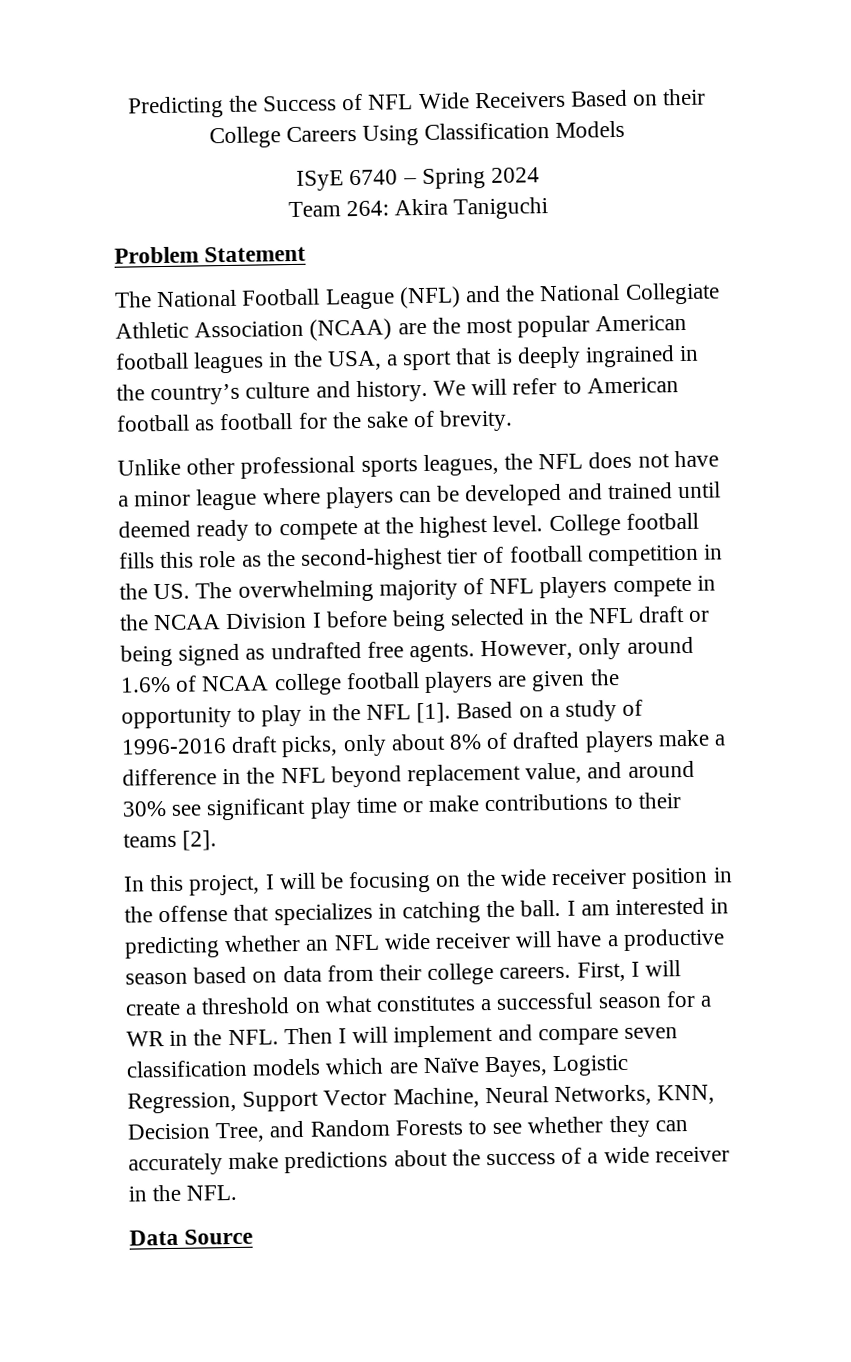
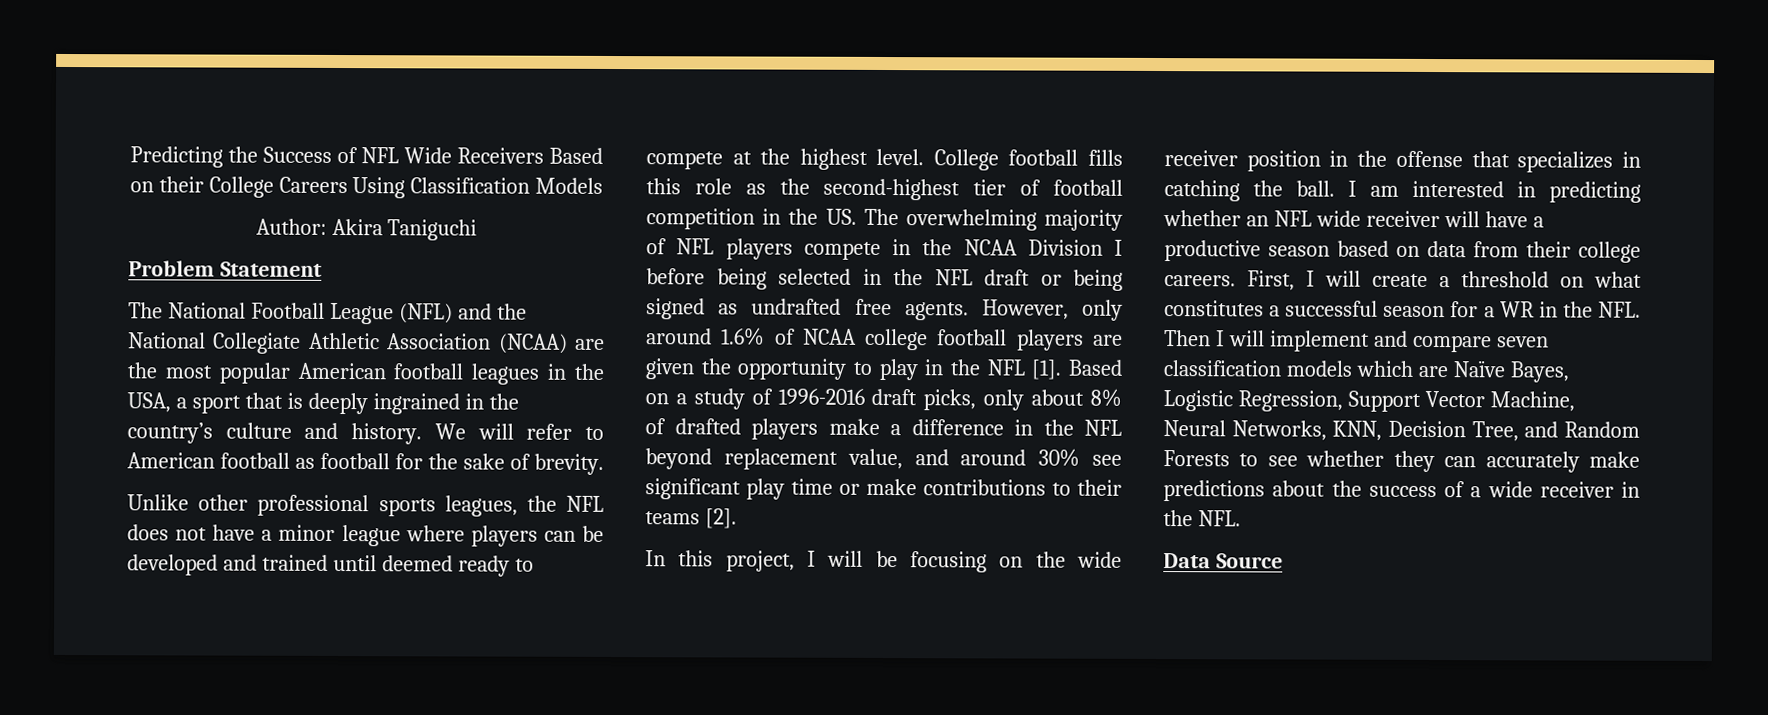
- ISyE 6740 – Spring 2024
- Team 264: Akira Taniguchi
+ Author: Akira Taniguchi

